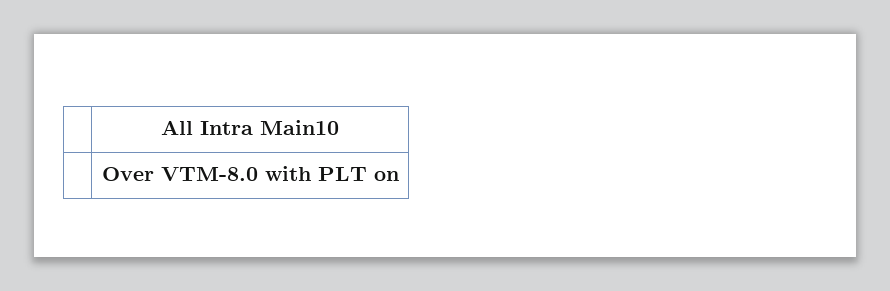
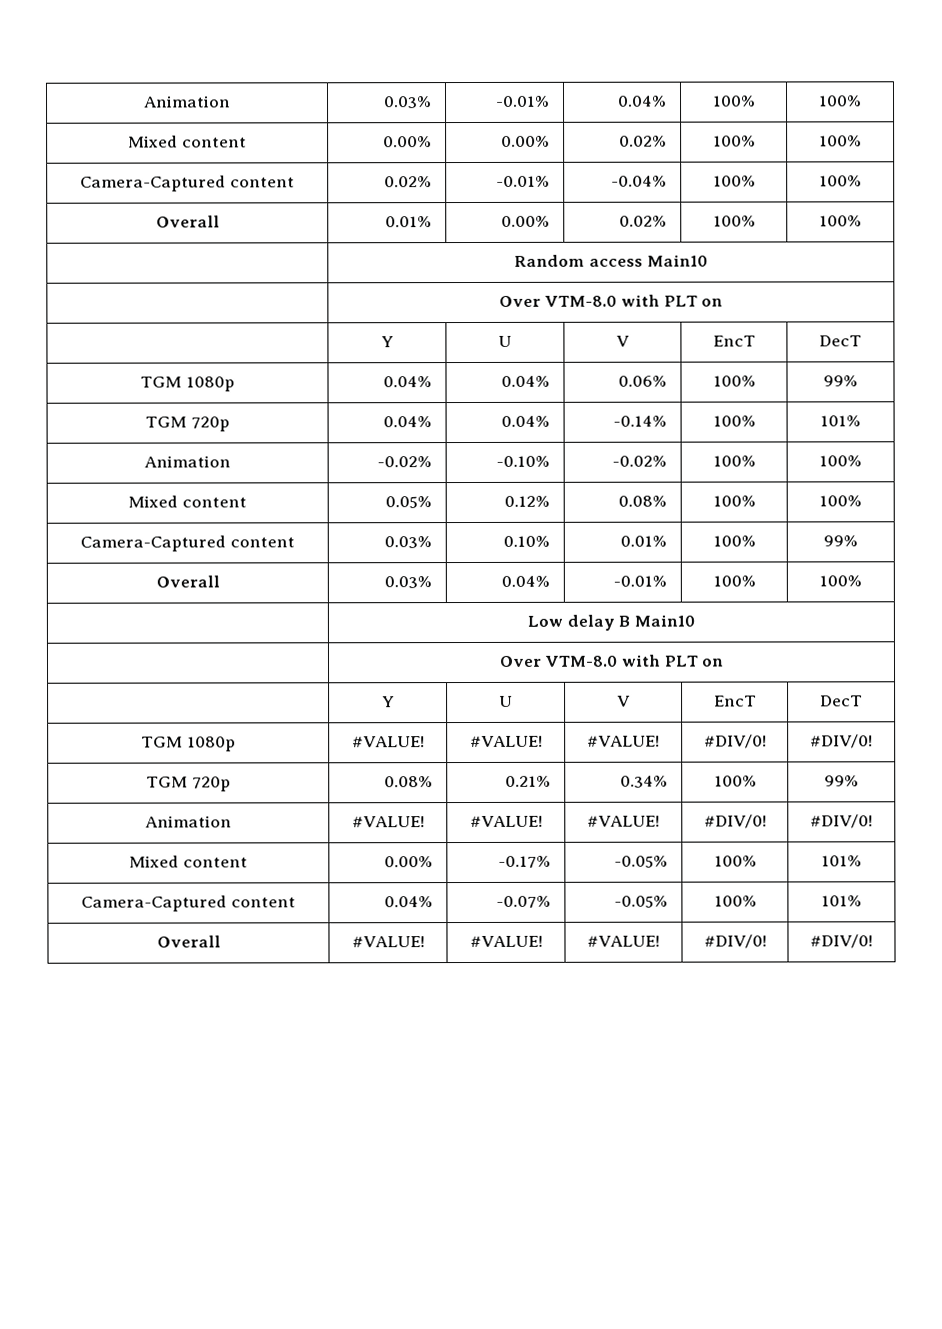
- | All Intra Main10
+ Animation | 0.03% | -0.01% | 0.04% | 100% | 100%
+ Mixed content | 0.00% | 0.00% | 0.02% | 100% | 100%
+ Camera-Captured content | 0.02% | -0.01% | -0.04% | 100% | 100%
+ Overall | 0.01% | 0.00% | 0.02% | 100% | 100%
+ | Random access Main10
  | Over VTM-8.0 with PLT on
+ | Y | U | V | EncT | DecT
+ TGM 1080p | 0.04% | 0.04% | 0.06% | 100% | 99%
+ TGM 720p | 0.04% | 0.04% | -0.14% | 100% | 101%
+ Animation | -0.02% | -0.10% | -0.02% | 100% | 100%
+ Mixed content | 0.05% | 0.12% | 0.08% | 100% | 100%
+ Camera-Captured content | 0.03% | 0.10% | 0.01% | 100% | 99%
+ Overall | 0.03% | 0.04% | -0.01% | 100% | 100%
+ | Low delay B Main10
+ | Over VTM-8.0 with PLT on
+ | Y | U | V | EncT | DecT
+ TGM 1080p | #VALUE! | #VALUE! | #VALUE! | #DIV/0! | #DIV/0!
+ TGM 720p | 0.08% | 0.21% | 0.34% | 100% | 99%
+ Animation | #VALUE! | #VALUE! | #VALUE! | #DIV/0! | #DIV/0!
+ Mixed content | 0.00% | -0.17% | -0.05% | 100% | 101%
+ Camera-Captured content | 0.04% | -0.07% | -0.05% | 100% | 101%
+ Overall | #VALUE! | #VALUE! | #VALUE! | #DIV/0! | #DIV/0!

